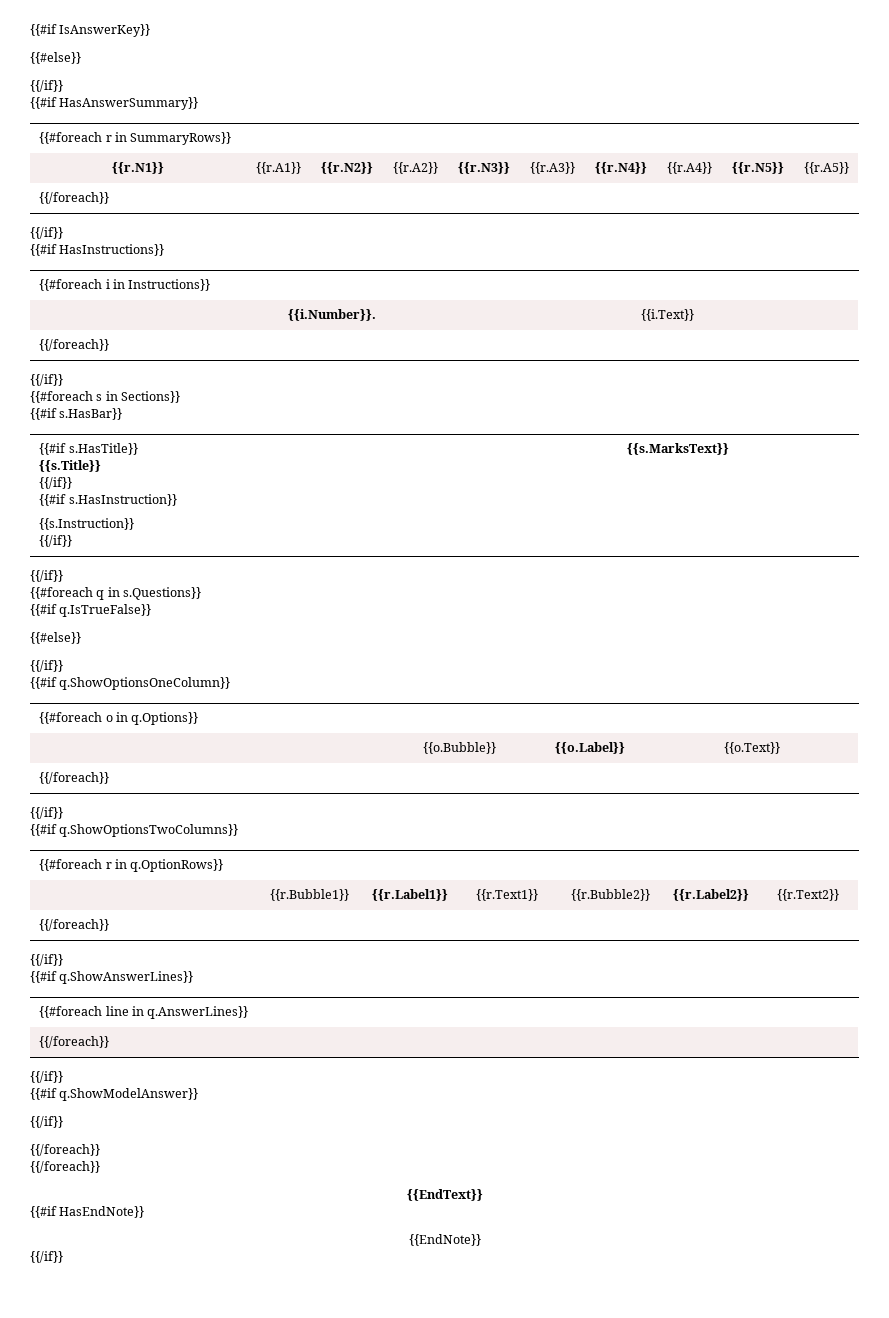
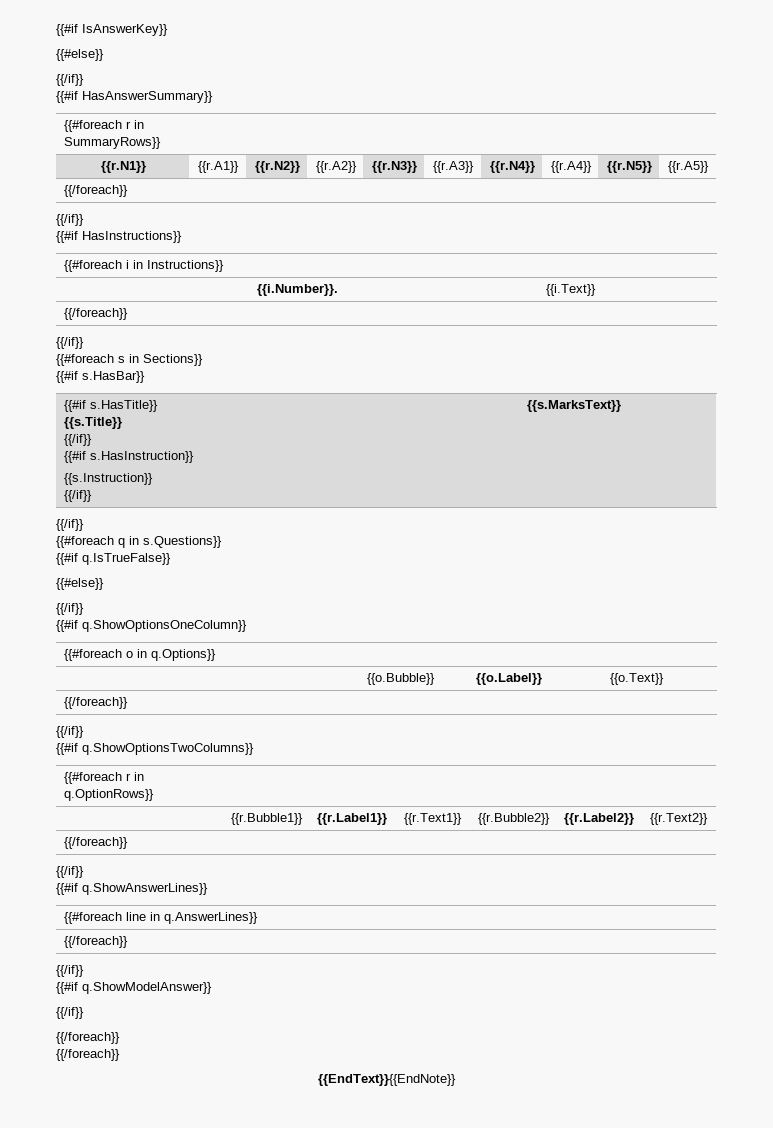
- {{EndText}}
- {{#if HasEndNote}}
- {{EndNote}}
- {{/if}}
+ {{EndText}}{{EndNote}}

